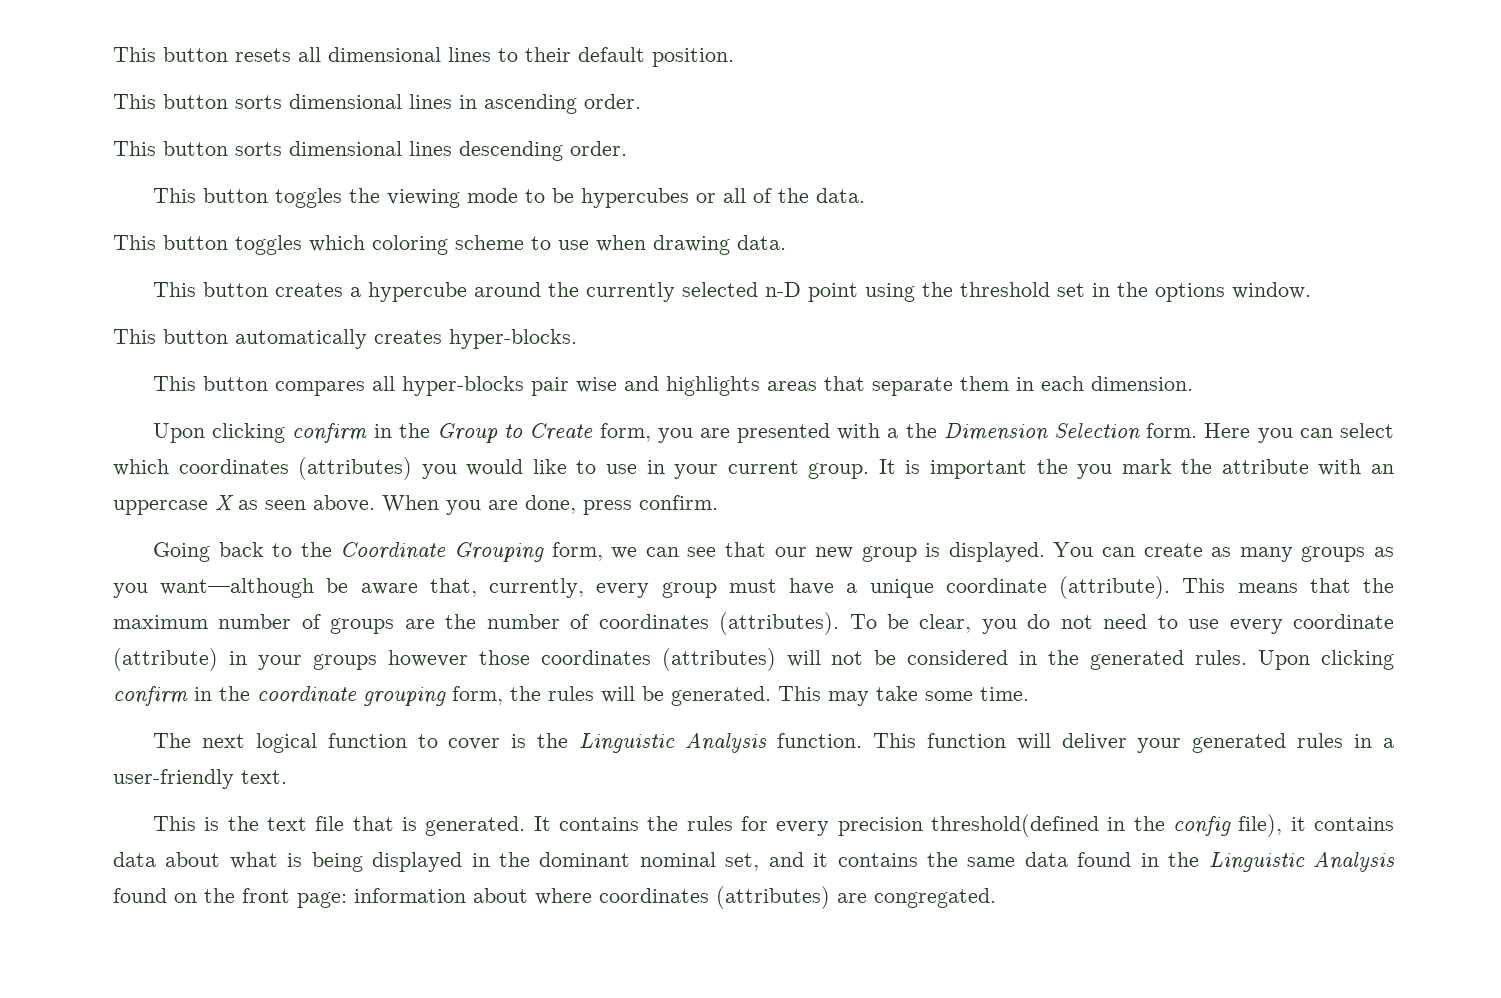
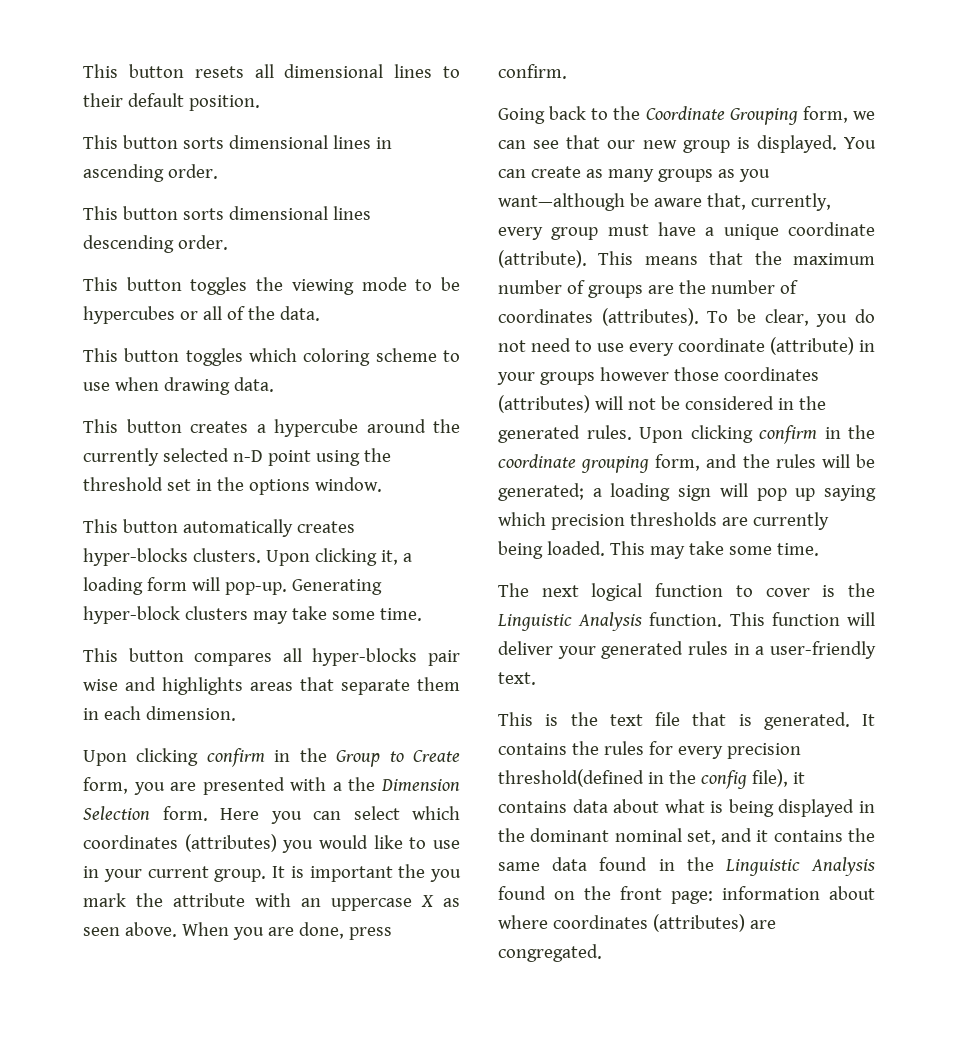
- This button automatically creates hyper-blocks.
+ This button automatically creates hyper-blocks clusters. Upon clicking it, a loading form will pop-up. Generating hyper-block clusters may take some time.
- Upon clicking confirm in the coordinate grouping form, the rules will be generated.
+ Upon clicking confirm in the coordinate grouping form, and the rules will be generated; a loading sign will pop up saying which precision thresholds are currently being loaded.

